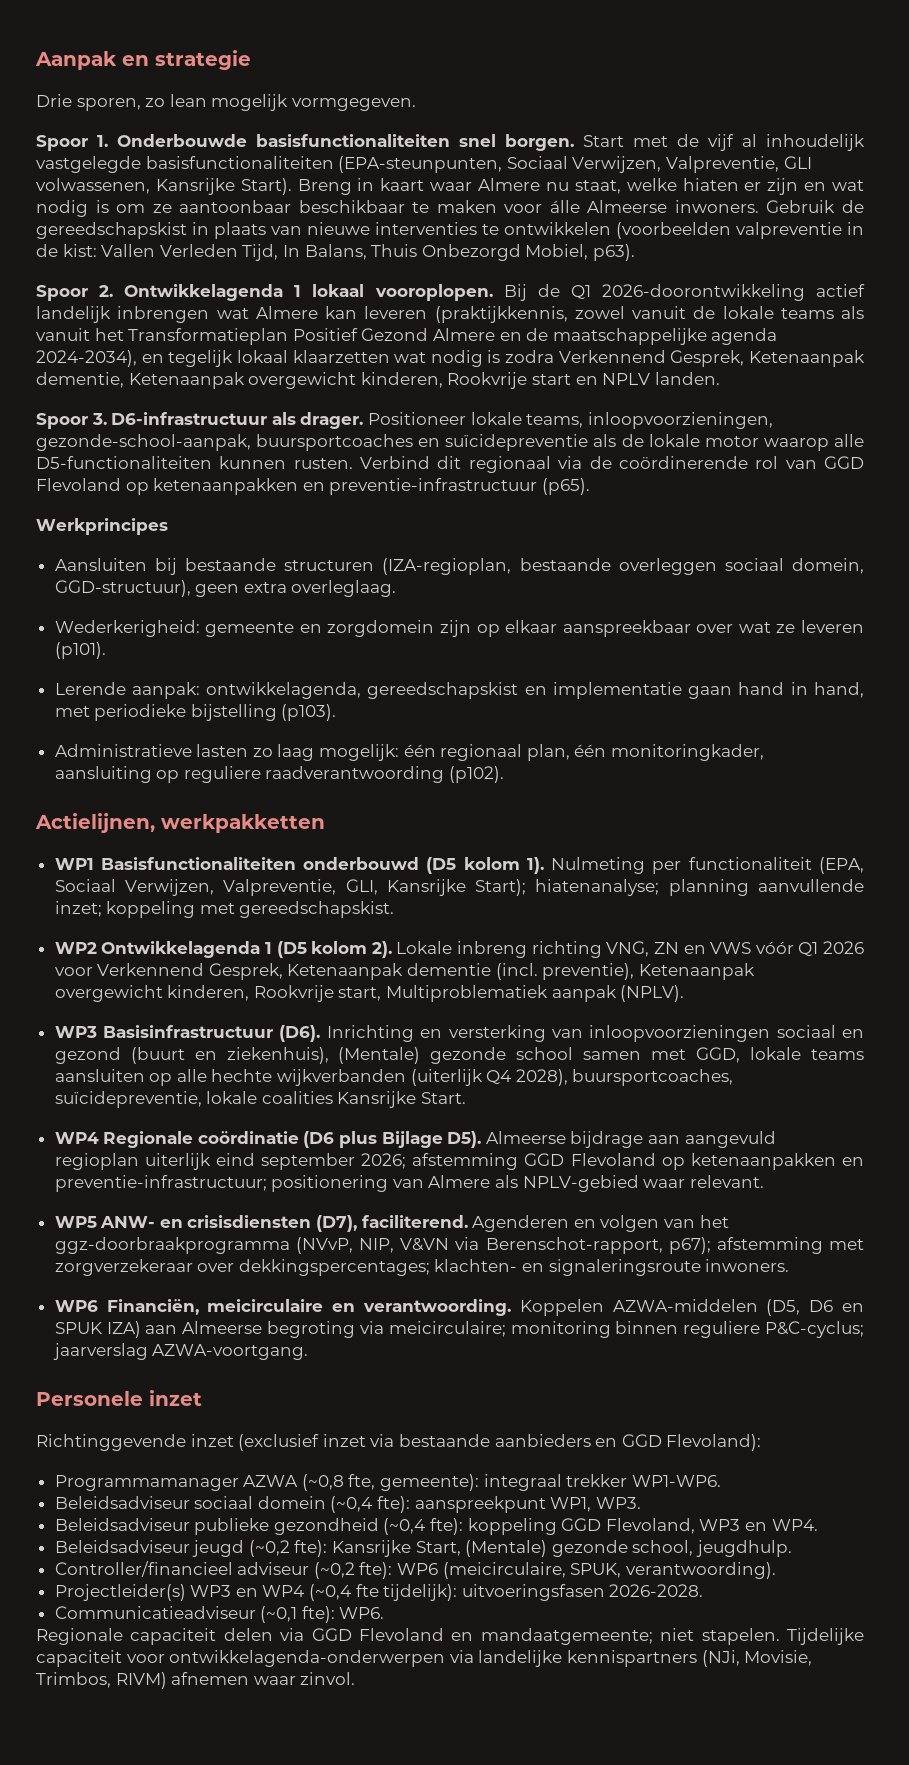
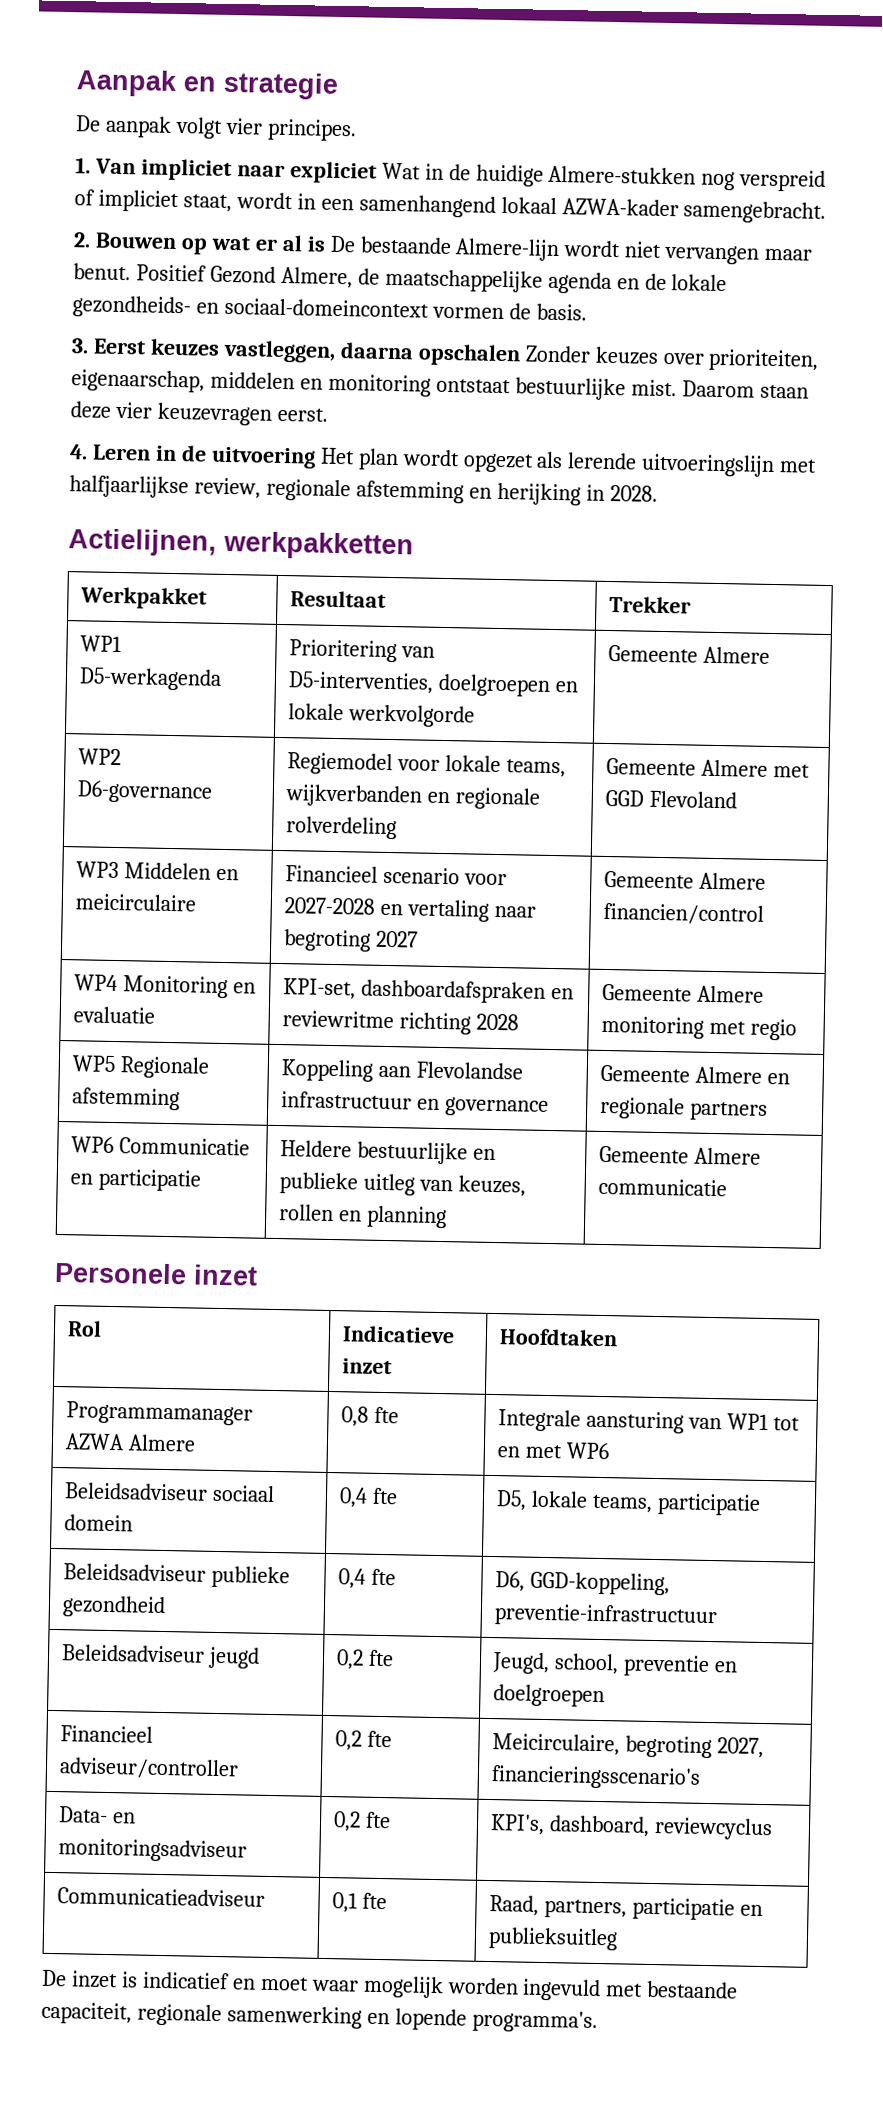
- Drie sporen, zo lean mogelijk vormgegeven.
- Spoor 1. Onderbouwde basisfunctionaliteiten snel borgen. Start met de vijf al inhoudelijk vastgelegde basisfunctionaliteiten (EPA-steunpunten, Sociaal Verwijzen, Valpreventie, GLI volwassenen, Kansrijke Start). Breng in kaart waar Almere nu staat, welke hiaten er zijn en wat nodig is om ze aantoonbaar beschikbaar te maken voor álle Almeerse inwoners. Gebruik de gereedschapskist in plaats van nieuwe interventies te ontwikkelen (voorbeelden valpreventie in de kist: Vallen Verleden Tijd, In Balans, Thuis Onbezorgd Mobiel, p63).
- Spoor 2. Ontwikkelagenda 1 lokaal vooroplopen. Bij de Q1 2026-doorontwikkeling actief landelijk inbrengen wat Almere kan leveren (praktijkkennis, zowel vanuit de lokale teams als vanuit het Transformatieplan Positief Gezond Almere en de maatschappelijke agenda 2024-2034), en tegelijk lokaal klaarzetten wat nodig is zodra Verkennend Gesprek, Ketenaanpak dementie, Ketenaanpak overgewicht kinderen, Rookvrije start en NPLV landen.
- Spoor 3. D6-infrastructuur als drager. Positioneer lokale teams, inloopvoorzieningen, gezonde-school-aanpak, buursportcoaches en suïcidepreventie als de lokale motor waarop alle D5-functionaliteiten kunnen rusten. Verbind dit regionaal via de coördinerende rol van GGD Flevoland op ketenaanpakken en preventie-infrastructuur (p65).
- Werkprincipes
- Aansluiten bij bestaande structuren (IZA-regioplan, bestaande overleggen sociaal domein, GGD-structuur), geen extra overleglaag.
- Wederkerigheid: gemeente en zorgdomein zijn op elkaar aanspreekbaar over wat ze leveren (p101).
- Lerende aanpak: ontwikkelagenda, gereedschapskist en implementatie gaan hand in hand, met periodieke bijstelling (p103).
- Administratieve lasten zo laag mogelijk: één regionaal plan, één monitoringkader, aansluiting op reguliere raadverantwoording (p102).
+ De aanpak volgt vier principes.
+ 1. Van impliciet naar expliciet Wat in de huidige Almere-stukken nog verspreid of impliciet staat, wordt in een samenhangend lokaal AZWA-kader samengebracht.
+ 2. Bouwen op wat er al is De bestaande Almere-lijn wordt niet vervangen maar benut. Positief Gezond Almere, de maatschappelijke agenda en de lokale gezondheids- en sociaal-domeincontext vormen de basis.
+ 3. Eerst keuzes vastleggen, daarna opschalen Zonder keuzes over prioriteiten, eigenaarschap, middelen en monitoring ontstaat bestuurlijke mist. Daarom staan deze vier keuzevragen eerst.
+ 4. Leren in de uitvoering Het plan wordt opgezet als lerende uitvoeringslijn met halfjaarlijkse review, regionale afstemming en herijking in 2028.
  Actielijnen, werkpakketten
- WP1 Basisfunctionaliteiten onderbouwd (D5 kolom 1). Nulmeting per functionaliteit (EPA, Sociaal Verwijzen, Valpreventie, GLI, Kansrijke Start); hiatenanalyse; planning aanvullende inzet; koppeling met gereedschapskist.
- WP2 Ontwikkelagenda 1 (D5 kolom 2). Lokale inbreng richting VNG, ZN en VWS vóór Q1 2026 voor Verkennend Gesprek, Ketenaanpak dementie (incl. preventie), Ketenaanpak overgewicht kinderen, Rookvrije start, Multiproblematiek aanpak (NPLV).
- WP3 Basisinfrastructuur (D6). Inrichting en versterking van inloopvoorzieningen sociaal en gezond (buurt en ziekenhuis), (Mentale) gezonde school samen met GGD, lokale teams aansluiten op alle hechte wijkverbanden (uiterlijk Q4 2028), buursportcoaches, suïcidepreventie, lokale coalities Kansrijke Start.
- WP4 Regionale coördinatie (D6 plus Bijlage D5). Almeerse bijdrage aan aangevuld regioplan uiterlijk eind september 2026; afstemming GGD Flevoland op ketenaanpakken en preventie-infrastructuur; positionering van Almere als NPLV-gebied waar relevant.
- WP5 ANW- en crisisdiensten (D7), faciliterend. Agenderen en volgen van het ggz-doorbraakprogramma (NVvP, NIP, V&VN via Berenschot-rapport, p67); afstemming met zorgverzekeraar over dekkingspercentages; klachten- en signaleringsroute inwoners.
- WP6 Financiën, meicirculaire en verantwoording. Koppelen AZWA-middelen (D5, D6 en SPUK IZA) aan Almeerse begroting via meicirculaire; monitoring binnen reguliere P&C-cyclus; jaarverslag AZWA-voortgang.
+ Werkpakket | Resultaat | Trekker
+ WP1 D5-werkagenda | Prioritering van D5-interventies, doelgroepen en lokale werkvolgorde | Gemeente Almere
+ WP2 D6-governance | Regiemodel voor lokale teams, wijkverbanden en regionale rolverdeling | Gemeente Almere met GGD Flevoland
+ WP3 Middelen en meicirculaire | Financieel scenario voor 2027-2028 en vertaling naar begroting 2027 | Gemeente Almere financien/control
+ WP4 Monitoring en evaluatie | KPI-set, dashboardafspraken en reviewritme richting 2028 | Gemeente Almere monitoring met regio
+ WP5 Regionale afstemming | Koppeling aan Flevolandse infrastructuur en governance | Gemeente Almere en regionale partners
+ WP6 Communicatie en participatie | Heldere bestuurlijke en publieke uitleg van keuzes, rollen en planning | Gemeente Almere communicatie
- Richtinggevende inzet (exclusief inzet via bestaande aanbieders en GGD Flevoland):
- Programmamanager AZWA (~0,8 fte, gemeente): integraal trekker WP1-WP6.
- Beleidsadviseur sociaal domein (~0,4 fte): aanspreekpunt WP1, WP3.
- Beleidsadviseur publieke gezondheid (~0,4 fte): koppeling GGD Flevoland, WP3 en WP4.
- Beleidsadviseur jeugd (~0,2 fte): Kansrijke Start, (Mentale) gezonde school, jeugdhulp.
- Controller/financieel adviseur (~0,2 fte): WP6 (meicirculaire, SPUK, verantwoording).
- Projectleider(s) WP3 en WP4 (~0,4 fte tijdelijk): uitvoeringsfasen 2026-2028.
- Communicatieadviseur (~0,1 fte): WP6.
- Regionale capaciteit delen via GGD Flevoland en mandaatgemeente; niet stapelen. Tijdelijke capaciteit voor ontwikkelagenda-onderwerpen via landelijke kennispartners (NJi, Movisie, Trimbos, RIVM) afnemen waar zinvol.
+ Rol | Indicatieve inzet | Hoofdtaken
+ Programmamanager AZWA Almere | 0,8 fte | Integrale aansturing van WP1 tot en met WP6
+ Beleidsadviseur sociaal domein | 0,4 fte | D5, lokale teams, participatie
+ Beleidsadviseur publieke gezondheid | 0,4 fte | D6, GGD-koppeling, preventie-infrastructuur
+ Beleidsadviseur jeugd | 0,2 fte | Jeugd, school, preventie en doelgroepen
+ Financieel adviseur/controller | 0,2 fte | Meicirculaire, begroting 2027, financieringsscenario's
+ Data- en monitoringsadviseur | 0,2 fte | KPI's, dashboard, reviewcyclus
+ Communicatieadviseur | 0,1 fte | Raad, partners, participatie en publieksuitleg
+ De inzet is indicatief en moet waar mogelijk worden ingevuld met bestaande capaciteit, regionale samenwerking en lopende programma's.

